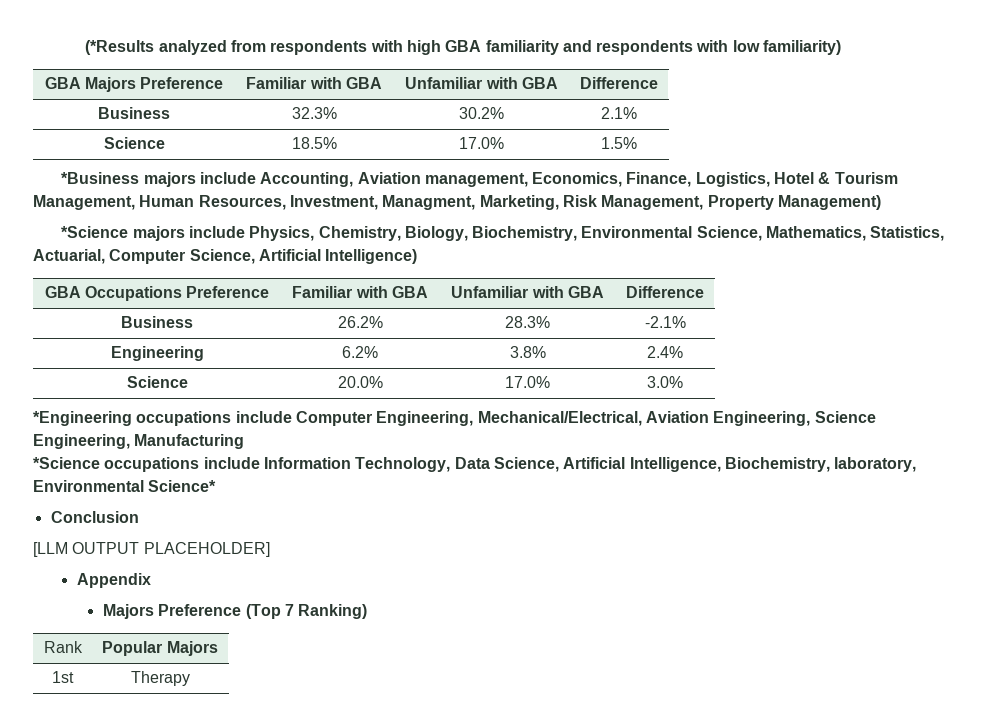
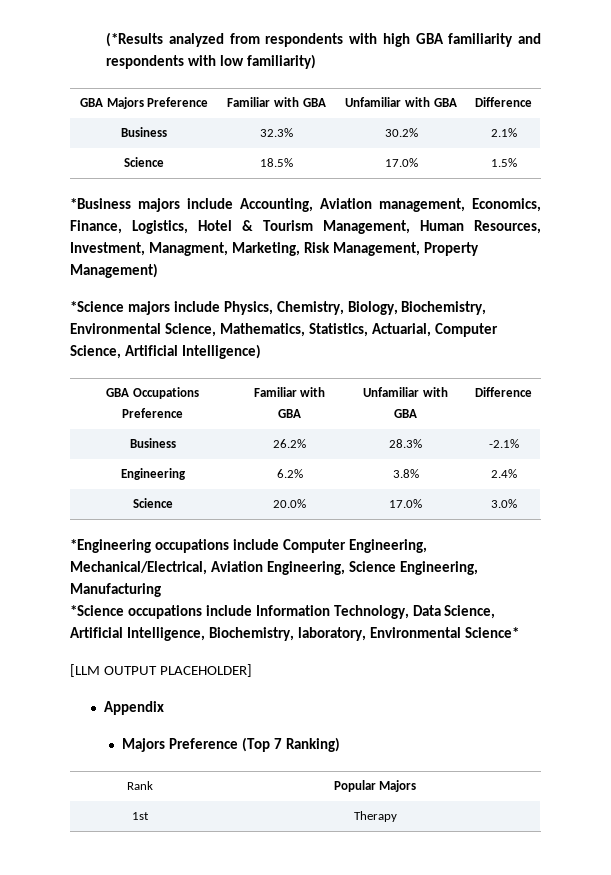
- Conclusion

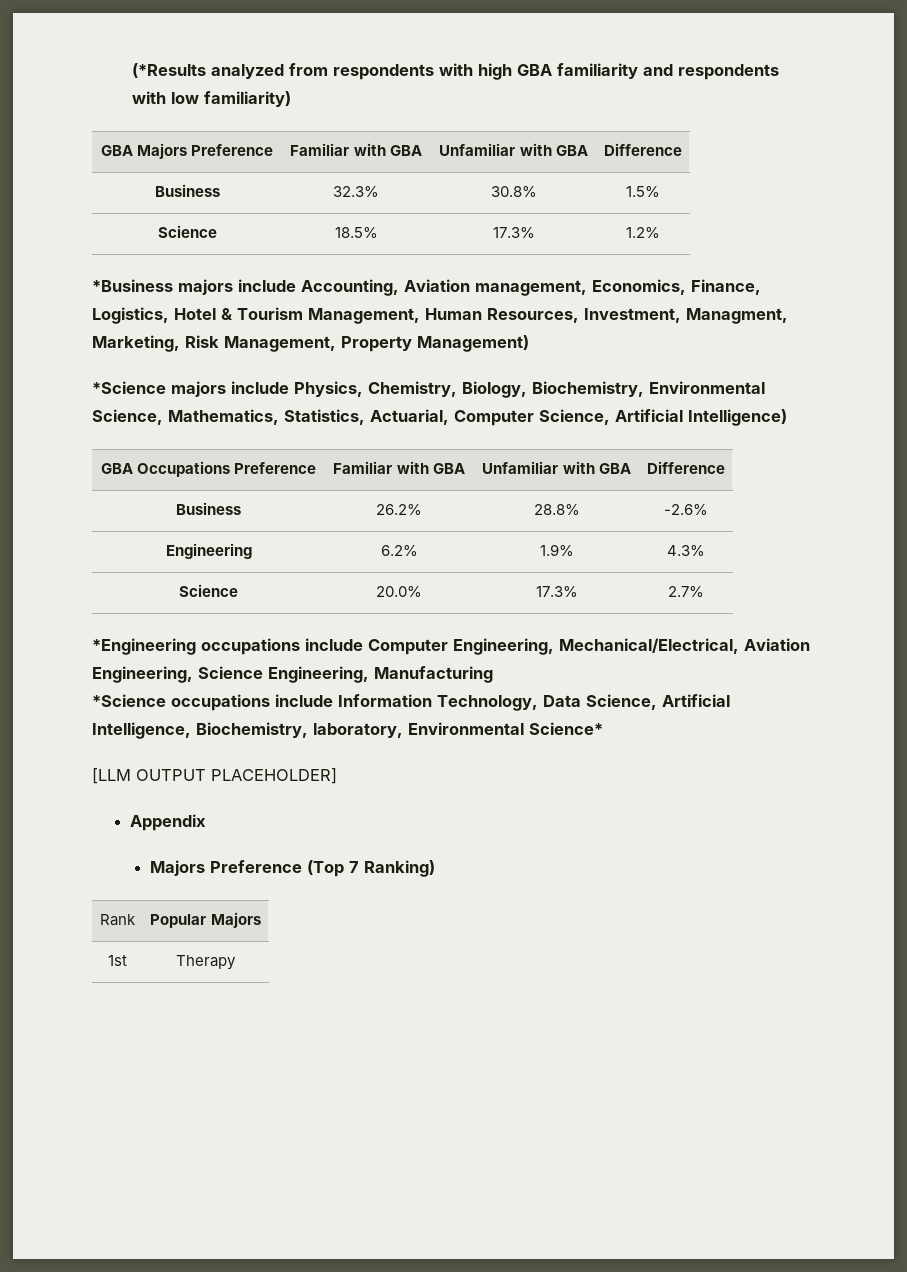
- Business | 32.3% | 30.2% | 2.1%
+ Business | 32.3% | 30.8% | 1.5%
- Science | 18.5% | 17.0% | 1.5%
+ Science | 18.5% | 17.3% | 1.2%
- Business | 26.2% | 28.3% | -2.1%
+ Business | 26.2% | 28.8% | -2.6%
- Engineering | 6.2% | 3.8% | 2.4%
+ Engineering | 6.2% | 1.9% | 4.3%
- Science | 20.0% | 17.0% | 3.0%
+ Science | 20.0% | 17.3% | 2.7%

